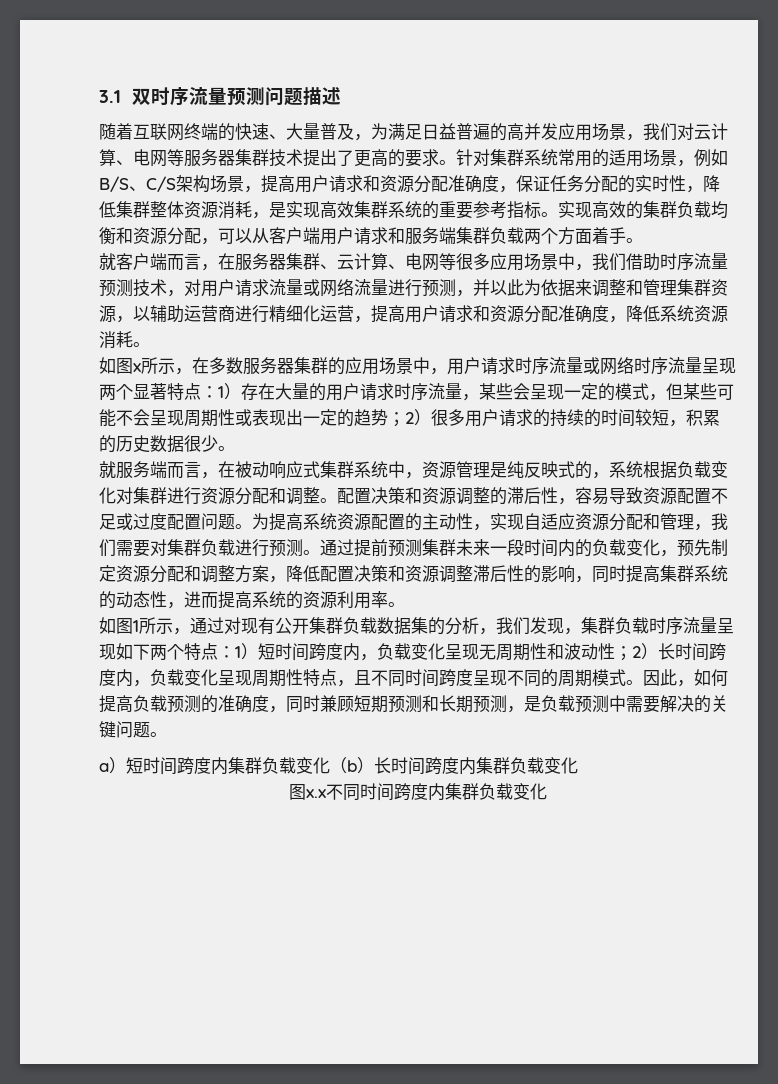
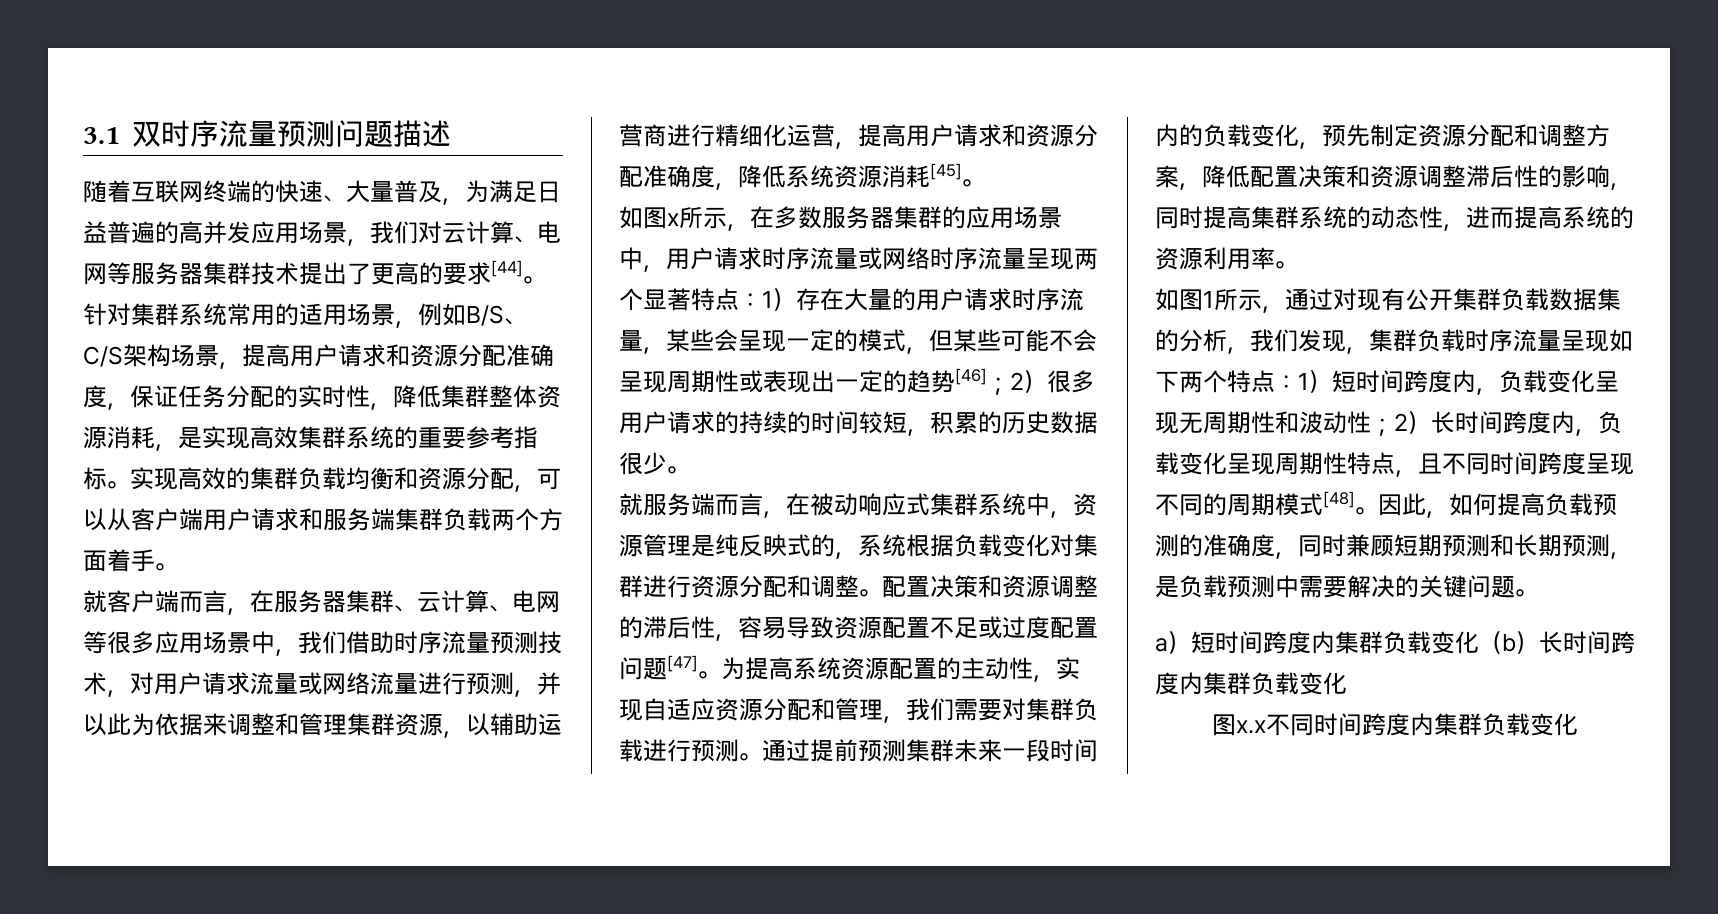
- 随着互联网终端的快速、大量普及，为满足日益普遍的高并发应用场景，我们对云计算、电网等服务器集群技术提出了更高的要求。
+ 随着互联网终端的快速、大量普及，为满足日益普遍的高并发应用场景，我们对云计算、电网等服务器集群技术提出了更高的要求[44]。
- 就客户端而言，在服务器集群、云计算、电网等很多应用场景中，我们借助时序流量预测技术，对用户请求流量或网络流量进行预测，并以此为依据来调整和管理集群资源，以辅助运营商进行精细化运营，提高用户请求和资源分配准确度，降低系统资源消耗。
+ 就客户端而言，在服务器集群、云计算、电网等很多应用场景中，我们借助时序流量预测技术，对用户请求流量或网络流量进行预测，并以此为依据来调整和管理集群资源，以辅助运营商进行精细化运营，提高用户请求和资源分配准确度，降低系统资源消耗[45]。
- 1）存在大量的用户请求时序流量，某些会呈现一定的模式，但某些可能不会呈现周期性或表现出一定的趋势；
+ 1）存在大量的用户请求时序流量，某些会呈现一定的模式，但某些可能不会呈现周期性或表现出一定的趋势[46]；
- 配置决策和资源调整的滞后性，容易导致资源配置不足或过度配置问题。
+ 配置决策和资源调整的滞后性，容易导致资源配置不足或过度配置问题[47]。
- 如图1所示，通过对现有公开集群负载数据集的分析，我们发现，集群负载时序流量呈现如下两个特点：1）短时间跨度内，负载变化呈现无周期性和波动性；2）长时间跨度内，负载变化呈现周期性特点，且不同时间跨度呈现不同的周期模式。
+ 如图1所示，通过对现有公开集群负载数据集的分析，我们发现，集群负载时序流量呈现如下两个特点：1）短时间跨度内，负载变化呈现无周期性和波动性；2）长时间跨度内，负载变化呈现周期性特点，且不同时间跨度呈现不同的周期模式[48]。

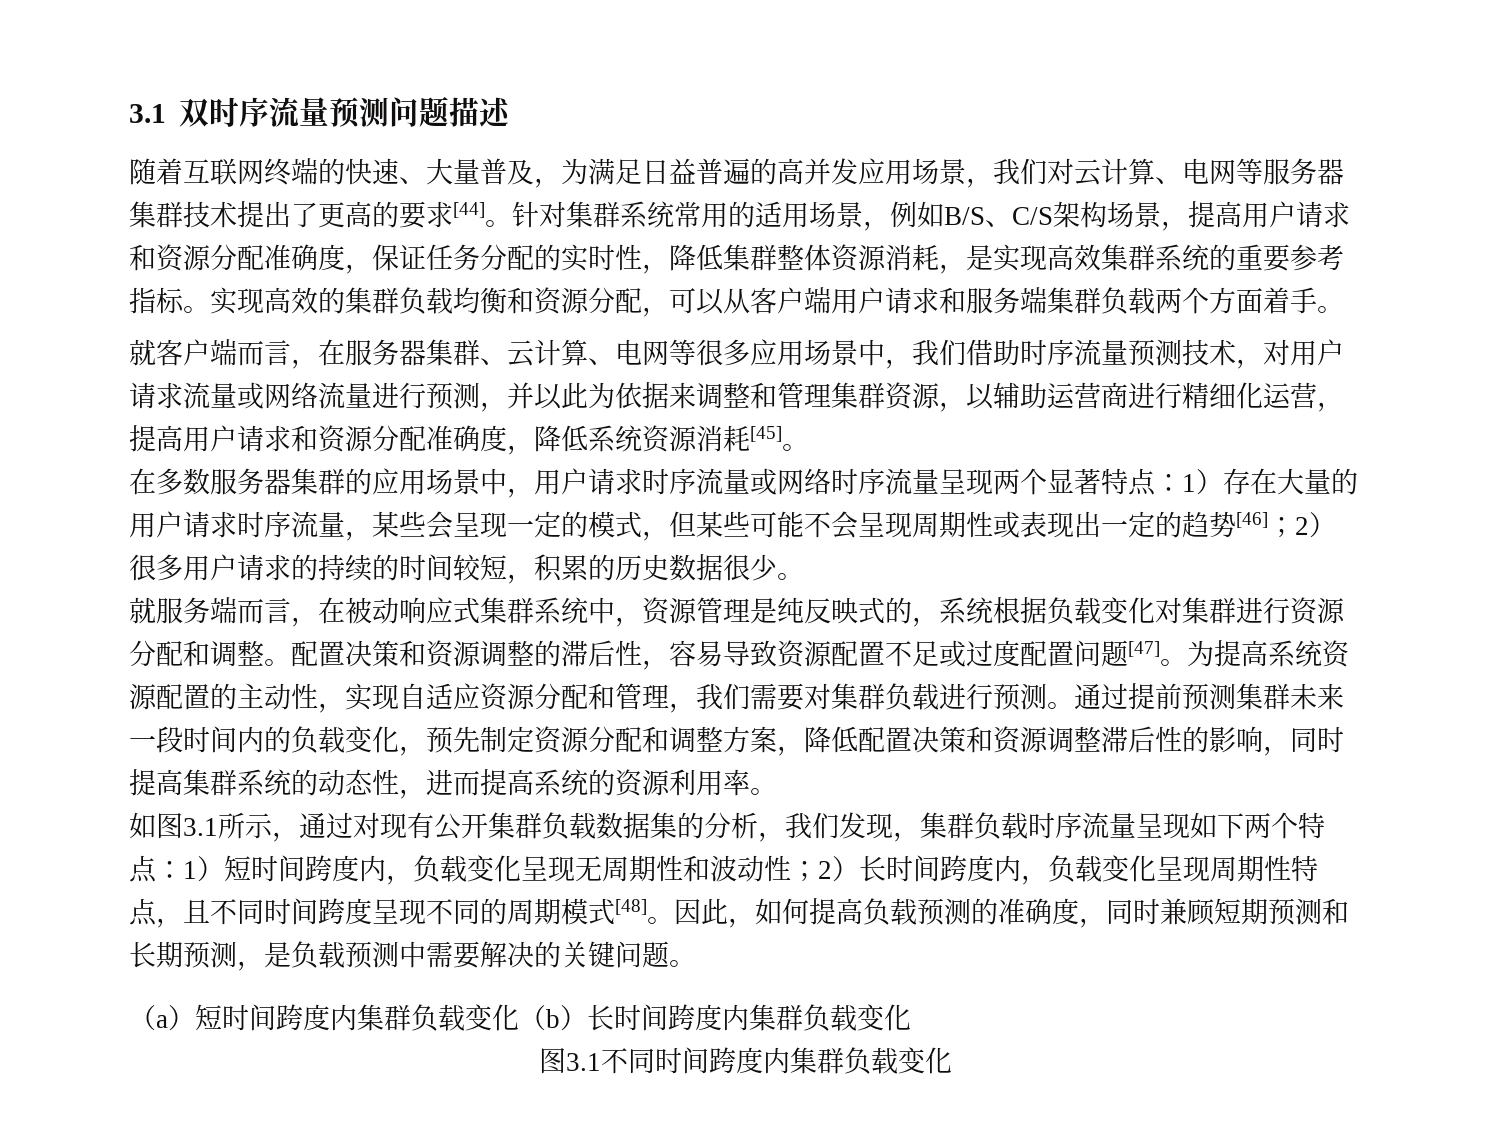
- 如图x所示，在多数服务器集群的应用场景中，用户请求时序流量或网络时序流量呈现两个显著特点：1）存在大量的用户请求时序流量，某些会呈现一定的模式，但某些可能不会呈现周期性或表现出一定的趋势[46]；2）很多用户请求的持续的时间较短，积累的历史数据很少。
+ 在多数服务器集群的应用场景中，用户请求时序流量或网络时序流量呈现两个显著特点：1）存在大量的用户请求时序流量，某些会呈现一定的模式，但某些可能不会呈现周期性或表现出一定的趋势[46]；2）很多用户请求的持续的时间较短，积累的历史数据很少。
- 如图1所示，通过对现有公开集群负载数据集的分析，我们发现，集群负载时序流量呈现如下两个特点：1）短时间跨度内，负载变化呈现无周期性和波动性；2）长时间跨度内，负载变化呈现周期性特点，且不同时间跨度呈现不同的周期模式[48]。
+ 如图3.1所示，通过对现有公开集群负载数据集的分析，我们发现，集群负载时序流量呈现如下两个特点：1）短时间跨度内，负载变化呈现无周期性和波动性；2）长时间跨度内，负载变化呈现周期性特点，且不同时间跨度呈现不同的周期模式[48]。
- a）短时间跨度内集群负载变化（b）长时间跨度内集群负载变化
+ （a）短时间跨度内集群负载变化（b）长时间跨度内集群负载变化
- 图x.x不同时间跨度内集群负载变化
+ 图3.1不同时间跨度内集群负载变化

